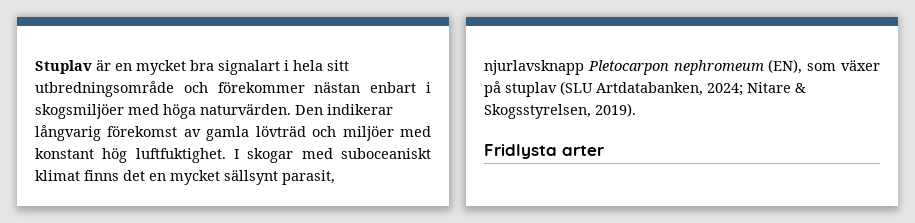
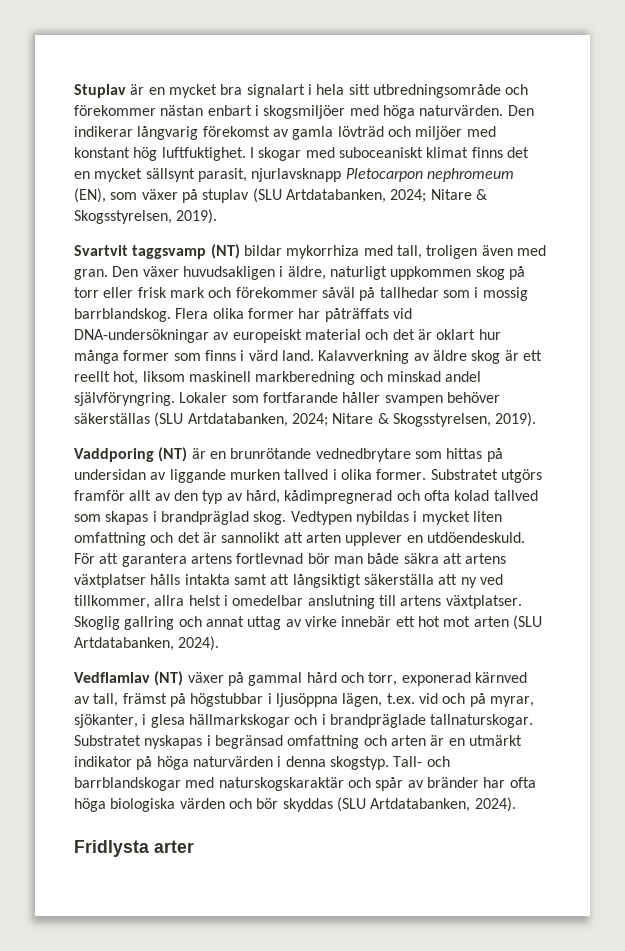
+ Svartvit taggsvamp (NT) bildar mykorrhiza med tall, troligen även med gran. Den växer huvudsakligen i äldre, naturligt uppkommen skog på torr eller frisk mark och förekommer såväl på tallhedar som i mossig barrblandskog. Flera olika former har påträffats vid DNA-undersökningar av europeiskt material och det är oklart hur många former som finns i värd land. Kalavverkning av äldre skog är ett reellt hot, liksom maskinell markberedning och minskad andel självföryngring. Lokaler som fortfarande håller svampen behöver säkerställas (SLU Artdatabanken, 2024; Nitare & Skogsstyrelsen, 2019).
+ Vaddporing (NT) är en brunrötande vednedbrytare som hittas på undersidan av liggande murken tallved i olika former. Substratet utgörs framför allt av den typ av hård, kådimpregnerad och ofta kolad tallved som skapas i brandpräglad skog. Vedtypen nybildas i mycket liten omfattning och det är sannolikt att arten upplever en utdöendeskuld. För att garantera artens fortlevnad bör man både säkra att artens växtplatser hålls intakta samt att långsiktigt säkerställa att ny ved tillkommer, allra helst i omedelbar anslutning till artens växtplatser. Skoglig gallring och annat uttag av virke innebär ett hot mot arten (SLU Artdatabanken, 2024).
+ Vedflamlav (NT) växer på gammal hård och torr, exponerad kärnved av tall, främst på högstubbar i ljusöppna lägen, t.ex. vid och på myrar, sjökanter, i glesa hällmarkskogar och i brandpräglade tallnaturskogar. Substratet nyskapas i begränsad omfattning och arten är en utmärkt indikator på höga naturvärden i denna skogstyp. Tall- och barrblandskogar med naturskogskaraktär och spår av bränder har ofta höga biologiska värden och bör skyddas (SLU Artdatabanken, 2024).

